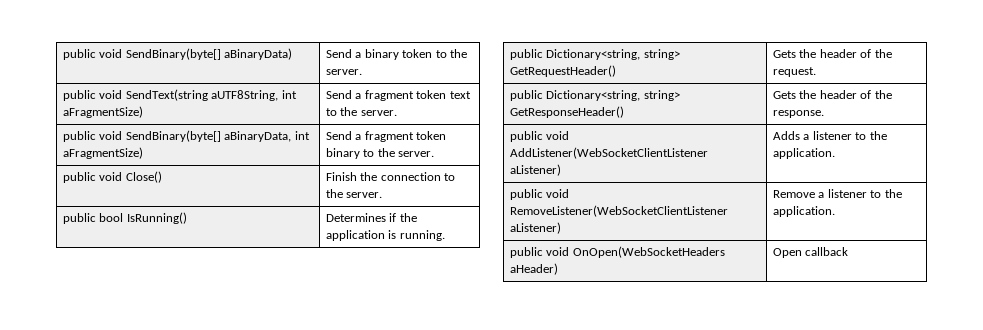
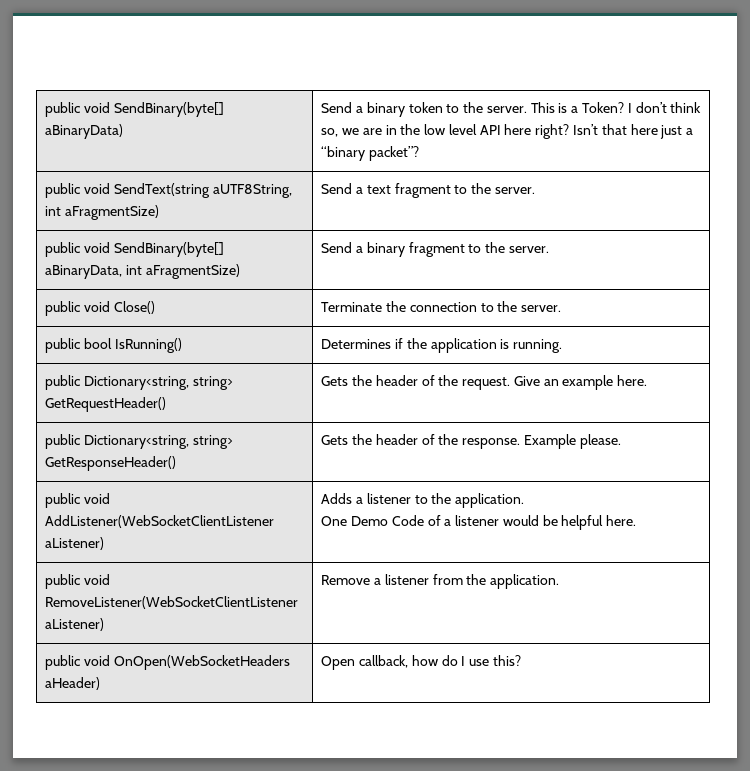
- public void SendBinary(byte[] aBinaryData) | Send a binary token to the server.
+ public void SendBinary(byte[] aBinaryData) | Send a binary token to the server. This is a Token? I don’t think so, we are in the low level API here right? Isn’t that here just a “binary packet”?
- public void SendText(string aUTF8String, int aFragmentSize) | Send a fragment token text to the server.
+ public void SendText(string aUTF8String, int aFragmentSize) | Send a text fragment to the server.
- public void SendBinary(byte[] aBinaryData, int aFragmentSize) | Send a fragment token binary to the server.
+ public void SendBinary(byte[] aBinaryData, int aFragmentSize) | Send a binary fragment to the server.
- public void Close() | Finish the connection to the server.
+ public void Close() | Terminate the connection to the server.
- public Dictionary<string, string> GetRequestHeader() | Gets the header of the request.
+ public Dictionary<string, string> GetRequestHeader() | Gets the header of the request. Give an example here.
- public Dictionary<string, string> GetResponseHeader() | Gets the header of the response.
+ public Dictionary<string, string> GetResponseHeader() | Gets the header of the response. Example please.
  public void AddListener(WebSocketClientListener aListener) | Adds a listener to the application.
+ One Demo Code of a listener would be helpful here.
- public void RemoveListener(WebSocketClientListener aListener) | Remove a listener to the application.
+ public void RemoveListener(WebSocketClientListener aListener) | Remove a listener from the application.
- public void OnOpen(WebSocketHeaders aHeader) | Open callback
+ public void OnOpen(WebSocketHeaders aHeader) | Open callback, how do I use this?

